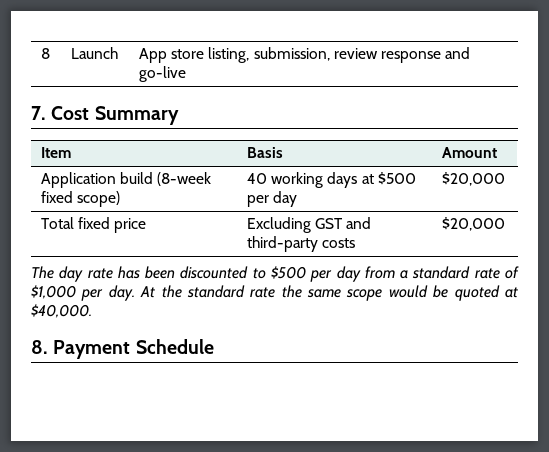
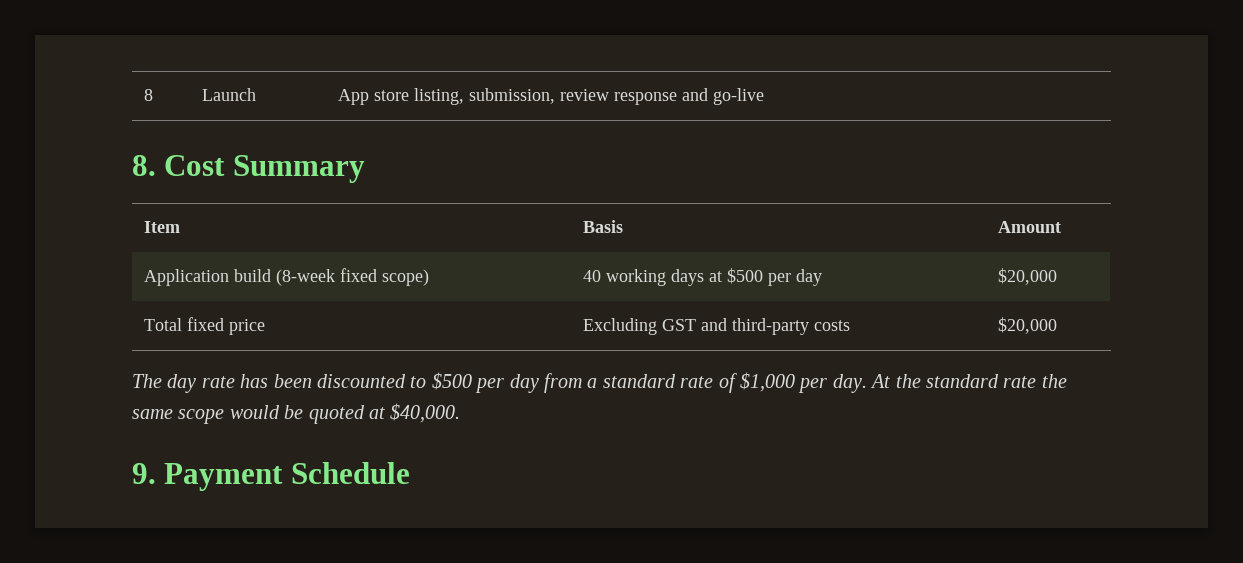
- 7. Cost Summary
+ 8. Cost Summary
- 8. Payment Schedule
+ 9. Payment Schedule

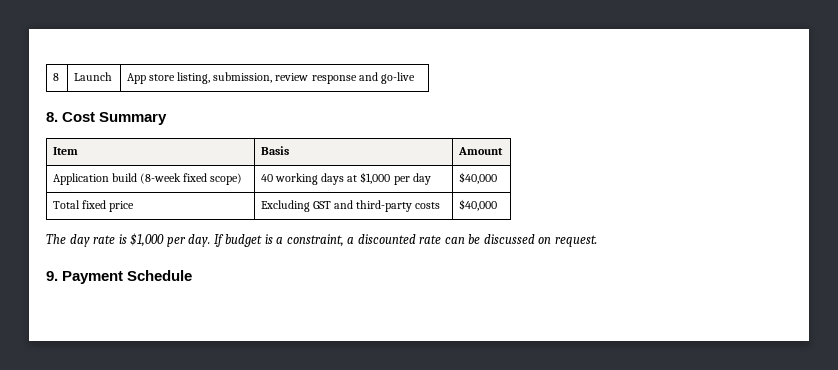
- Application build (8-week fixed scope) | 40 working days at $500 per day | $20,000
+ Application build (8-week fixed scope) | 40 working days at $1,000 per day | $40,000
- Total fixed price | Excluding GST and third-party costs | $20,000
+ Total fixed price | Excluding GST and third-party costs | $40,000
- The day rate has been discounted to $500 per day from a standard rate of $1,000 per day. At the standard rate the same scope would be quoted at $40,000.
+ The day rate is $1,000 per day. If budget is a constraint, a discounted rate can be discussed on request.

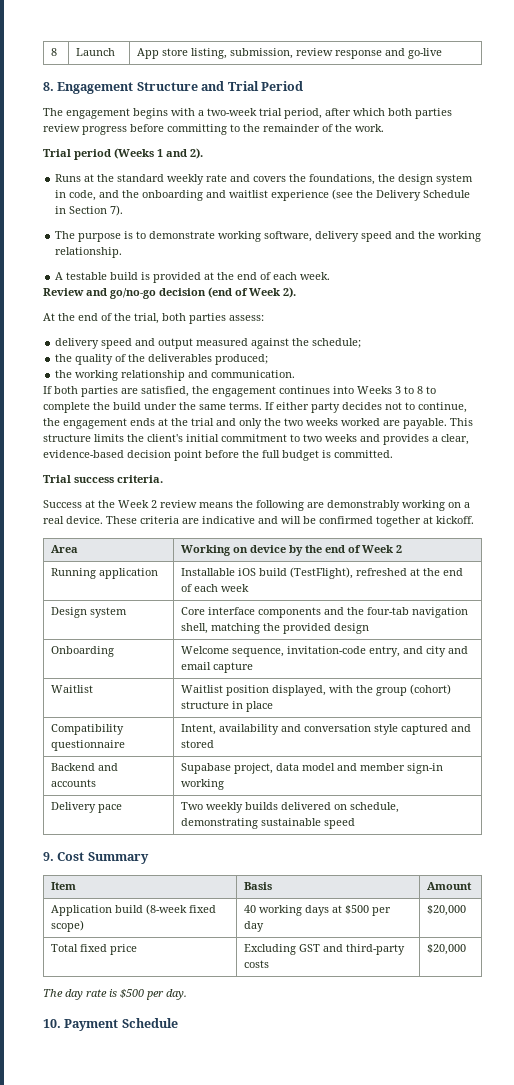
- 8. Cost Summary
+ 8. Engagement Structure and Trial Period
+ The engagement begins with a two-week trial period, after which both parties review progress before committing to the remainder of the work.
+ Trial period (Weeks 1 and 2).
+ Runs at the standard weekly rate and covers the foundations, the design system in code, and the onboarding and waitlist experience (see the Delivery Schedule in Section 7).
+ The purpose is to demonstrate working software, delivery speed and the working relationship.
+ A testable build is provided at the end of each week.
+ Review and go/no-go decision (end of Week 2).
+ At the end of the trial, both parties assess:
+ delivery speed and output measured against the schedule;
+ the quality of the deliverables produced;
+ the working relationship and communication.
+ If both parties are satisfied, the engagement continues into Weeks 3 to 8 to complete the build under the same terms. If either party decides not to continue, the engagement ends at the trial and only the two weeks worked are payable. This structure limits the client's initial commitment to two weeks and provides a clear, evidence-based decision point before the full budget is committed.
+ Trial success criteria.
+ Success at the Week 2 review means the following are demonstrably working on a real device. These criteria are indicative and will be confirmed together at kickoff.
+ Area | Working on device by the end of Week 2
+ Running application | Installable iOS build (TestFlight), refreshed at the end of each week
+ Design system | Core interface components and the four-tab navigation shell, matching the provided design
+ Onboarding | Welcome sequence, invitation-code entry, and city and email capture
+ Waitlist | Waitlist position displayed, with the group (cohort) structure in place
+ Compatibility questionnaire | Intent, availability and conversation style captured and stored
+ Backend and accounts | Supabase project, data model and member sign-in working
+ Delivery pace | Two weekly builds delivered on schedule, demonstrating sustainable speed
+ 9. Cost Summary
- Application build (8-week fixed scope) | 40 working days at $1,000 per day | $40,000
+ Application build (8-week fixed scope) | 40 working days at $500 per day | $20,000
- Total fixed price | Excluding GST and third-party costs | $40,000
+ Total fixed price | Excluding GST and third-party costs | $20,000
- The day rate is $1,000 per day. If budget is a constraint, a discounted rate can be discussed on request.
- 9. Payment Schedule
+ The day rate is $500 per day.
+ 10. Payment Schedule

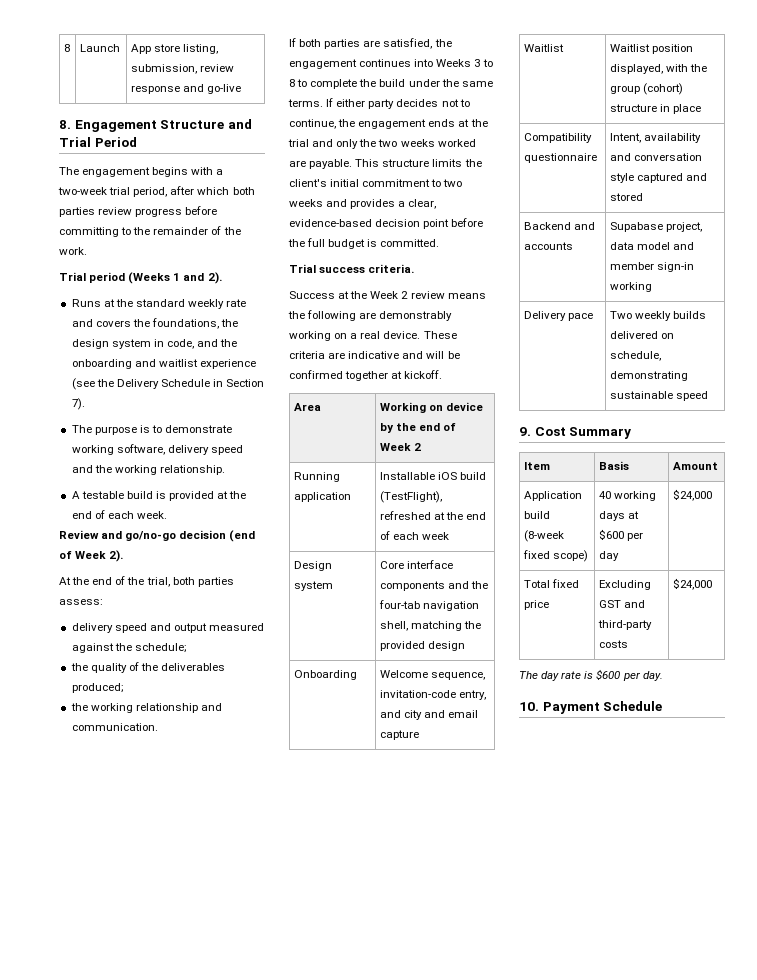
- Application build (8-week fixed scope) | 40 working days at $500 per day | $20,000
+ Application build (8-week fixed scope) | 40 working days at $600 per day | $24,000
- Total fixed price | Excluding GST and third-party costs | $20,000
+ Total fixed price | Excluding GST and third-party costs | $24,000
- The day rate is $500 per day.
+ The day rate is $600 per day.

